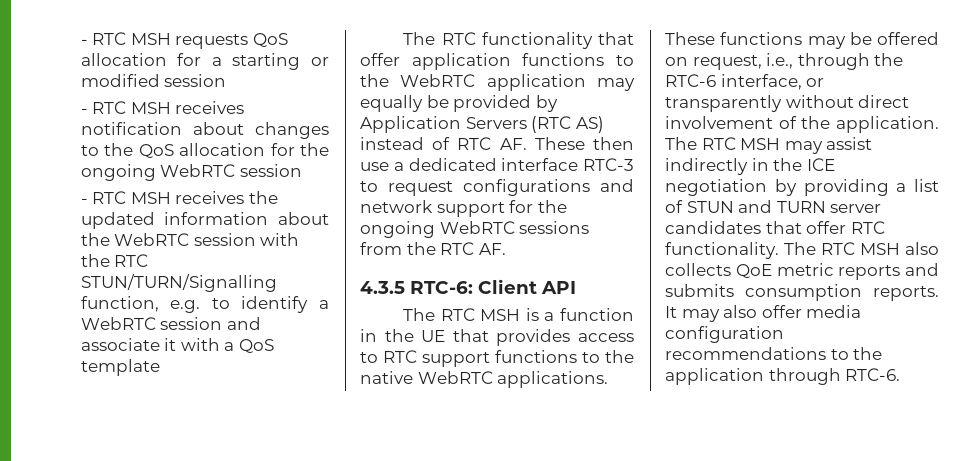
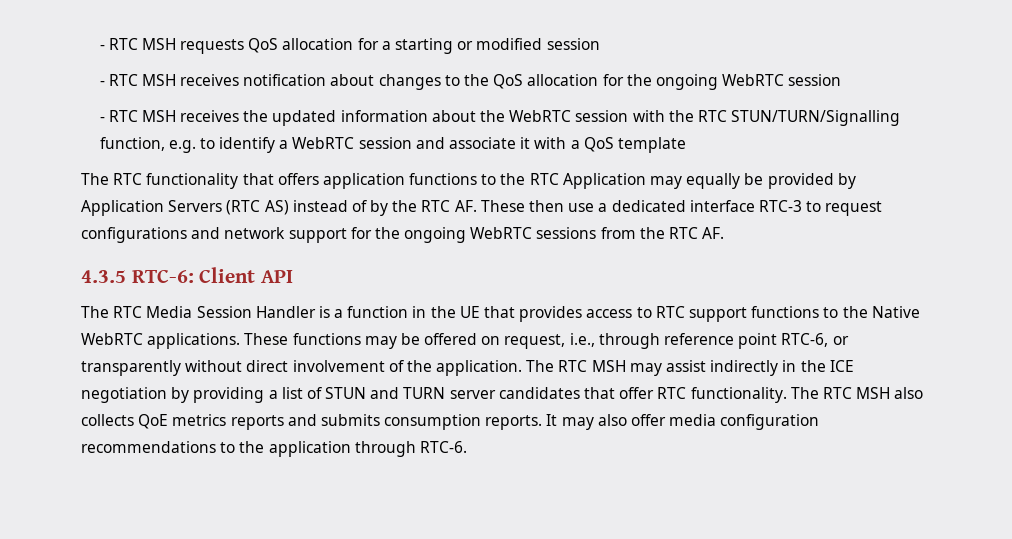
- The RTC functionality that offer application functions to the WebRTC application may equally be provided by Application Servers (RTC AS) instead of RTC AF. These then use a dedicated interface RTC-3 to request configurations and network support for the ongoing WebRTC sessions from the RTC AF.
+ The RTC functionality that offers application functions to the RTC Application may equally be provided by Application Servers (RTC AS) instead of by the RTC AF. These then use a dedicated interface RTC-3 to request configurations and network support for the ongoing WebRTC sessions from the RTC AF.
- The RTC MSH is a function in the UE that provides access to RTC support functions to the native WebRTC applications.
+ The RTC Media Session Handler is a function in the UE that provides access to RTC support functions to the Native WebRTC applications.
- These functions may be offered on request, i.e., through the RTC-6 interface, or transparently without direct involvement of the application.
+ These functions may be offered on request, i.e., through reference point RTC-6, or transparently without direct involvement of the application.
- The RTC MSH also collects QoE metric reports and submits consumption reports.
+ The RTC MSH also collects QoE metrics reports and submits consumption reports.

